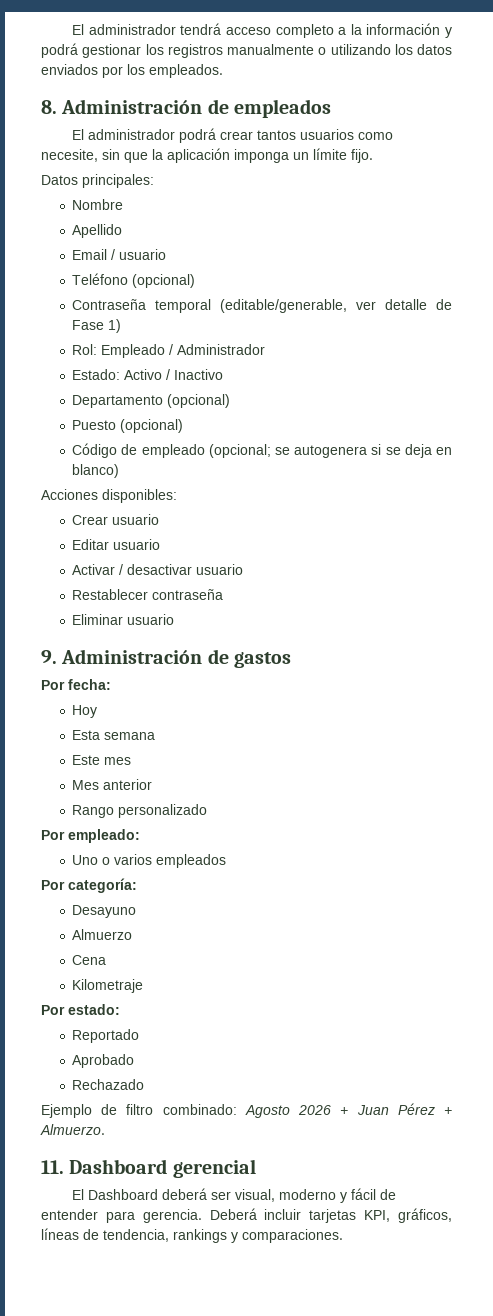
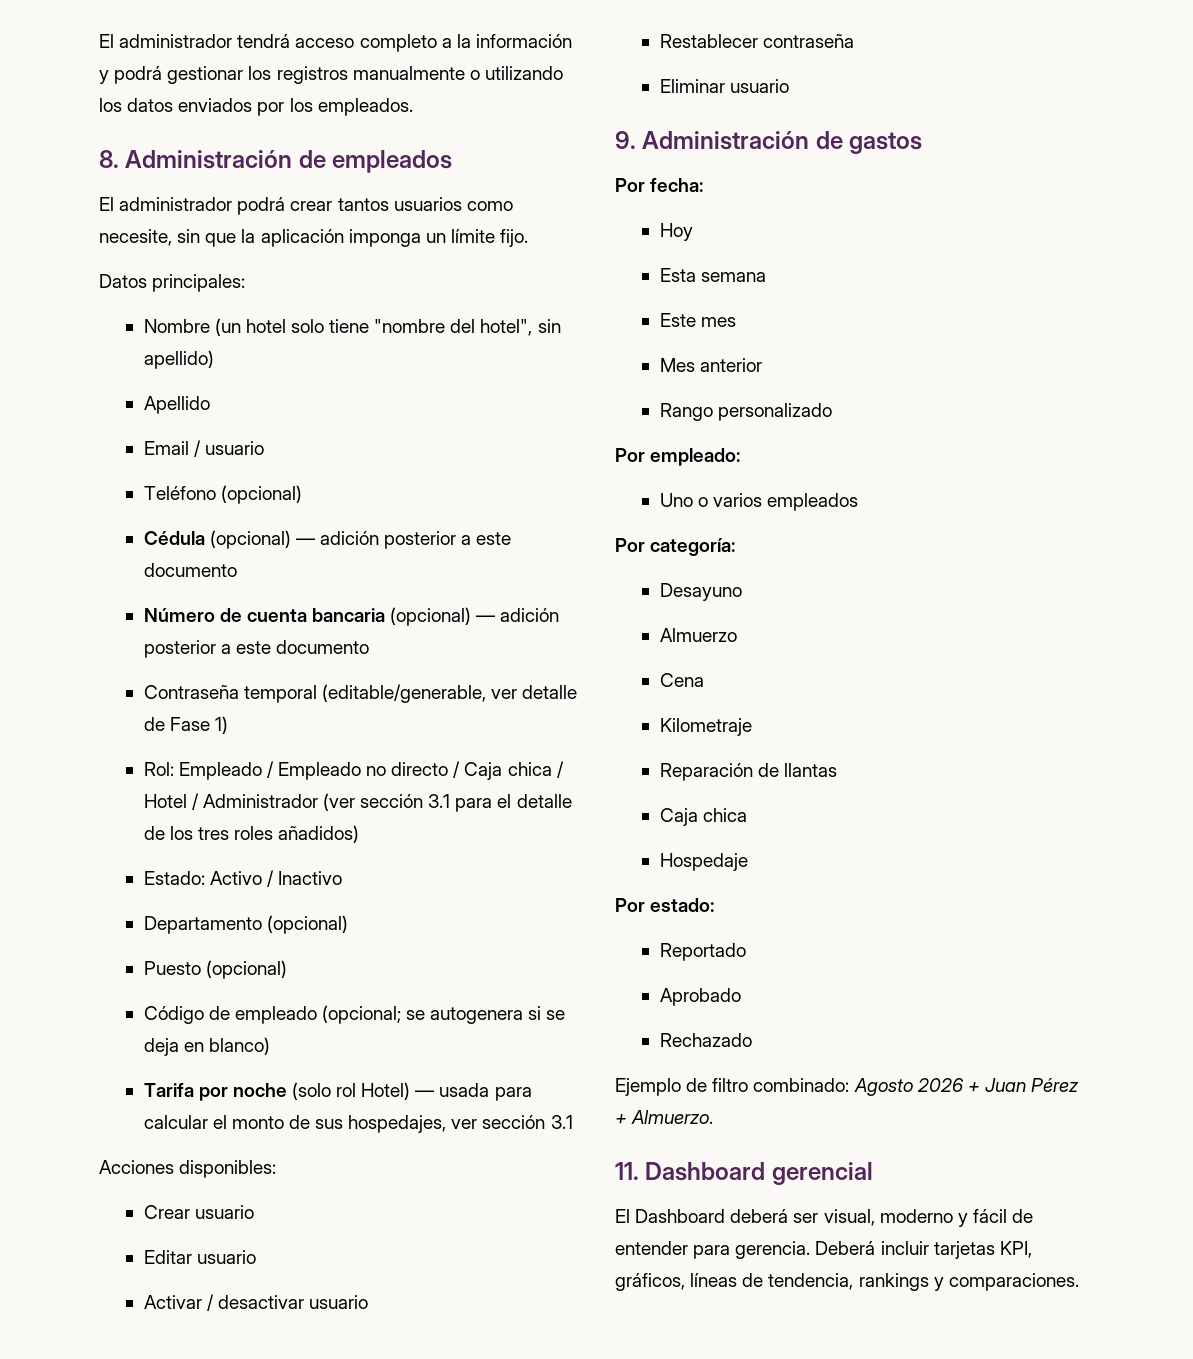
- Nombre
+ Nombre (un hotel solo tiene "nombre del hotel", sin apellido)
+ Cédula (opcional) — adición posterior a este documento
+ Número de cuenta bancaria (opcional) — adición posterior a este documento
- Rol: Empleado / Administrador
+ Rol: Empleado / Empleado no directo / Caja chica / Hotel / Administrador (ver sección 3.1 para el detalle de los tres roles añadidos)
+ Tarifa por noche (solo rol Hotel) — usada para calcular el monto de sus hospedajes, ver sección 3.1
+ Reparación de llantas
+ Caja chica
+ Hospedaje

